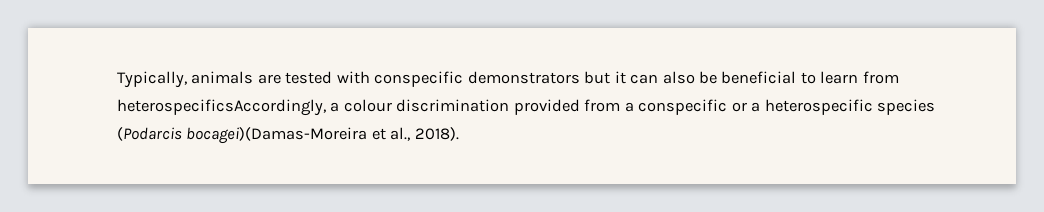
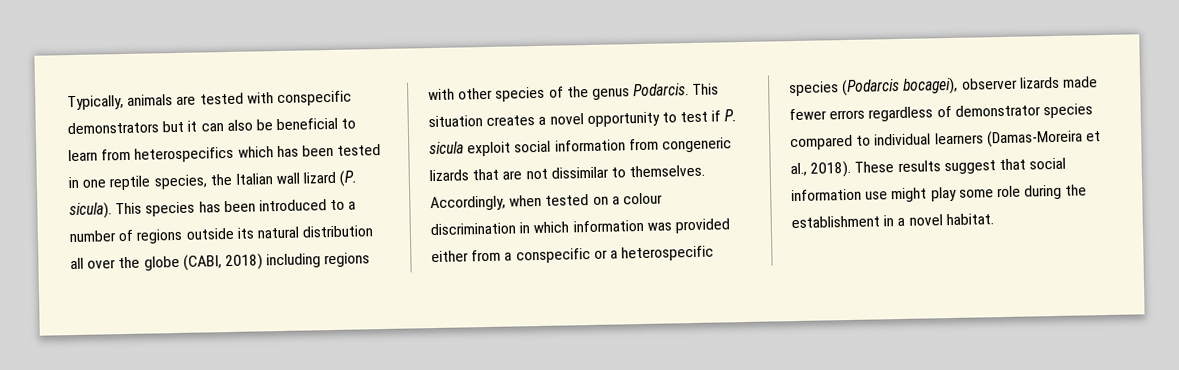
- Typically, animals are tested with conspecific demonstrators but it can also be beneficial to learn from heterospecificsAccordingly, a colour discrimination provided from a conspecific or a heterospecific species (Podarcis bocagei)(Damas-Moreira et al., 2018).
+ Typically, animals are tested with conspecific demonstrators but it can also be beneficial to learn from heterospecifics which has been tested in one reptile species, the Italian wall lizard (P. sicula). This species has been introduced to a number of regions outside its natural distribution all over the globe (CABI, 2018) including regions with other species of the genus Podarcis. This situation creates a novel opportunity to test if P. sicula exploit social information from congeneric lizards that are not dissimilar to themselves. Accordingly, when tested on a colour discrimination in which information was provided either from a conspecific or a heterospecific species (Podarcis bocagei), observer lizards made fewer errors regardless of demonstrator species compared to individual learners (Damas-Moreira et al., 2018). These results suggest that social information use might play some role during the establishment in a novel habitat.

